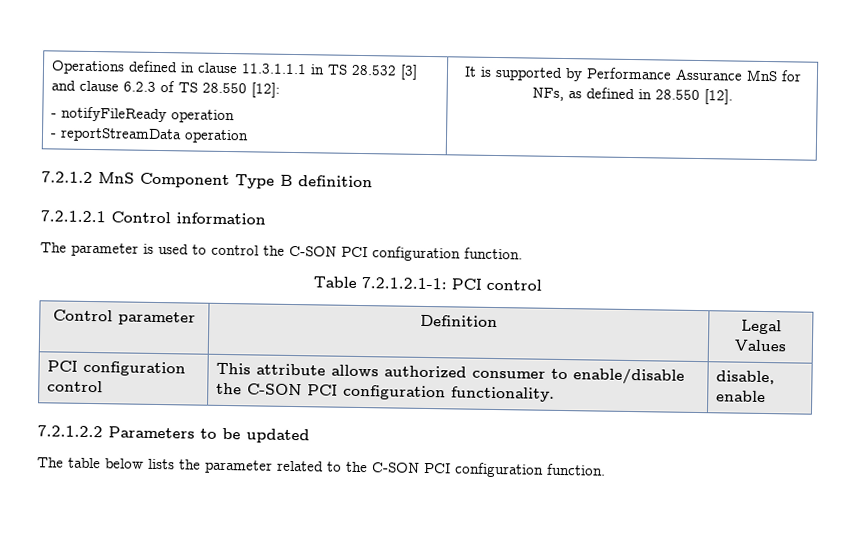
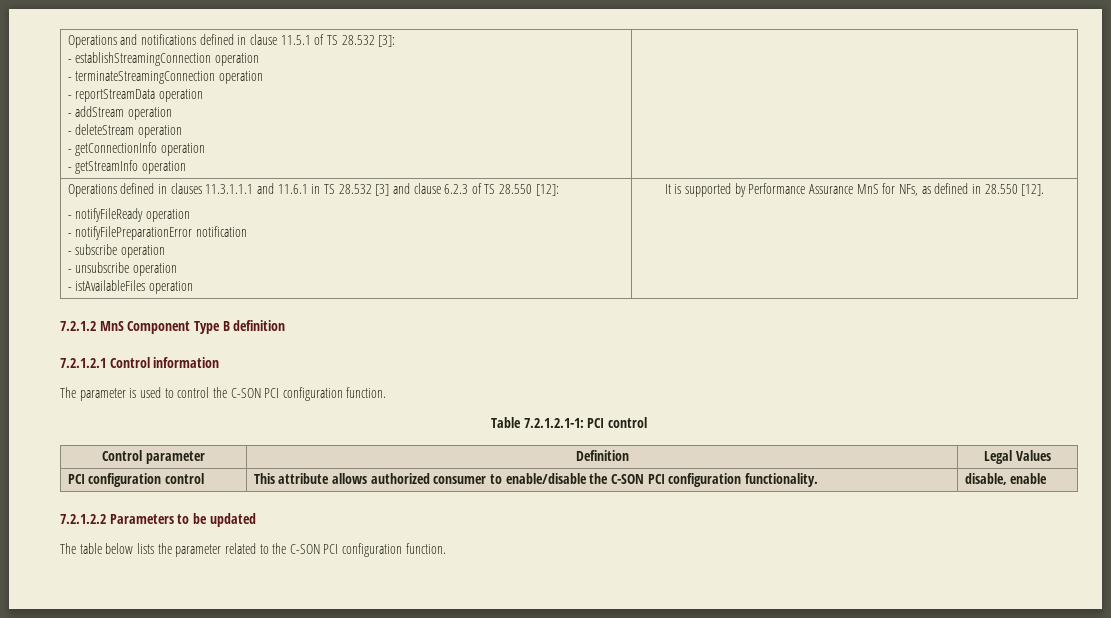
- Operations defined in clause 11.3.1.1.1 in TS 28.532 [3] and clause 6.2.3 of TS 28.550 [12]:
+ Operations and notifications defined in clause 11.5.1 of TS 28.532 [3]:
+ - establishStreamingConnection operation
+ - terminateStreamingConnection operation
+ - reportStreamData operation
+ - addStream operation
+ - deleteStream operation
+ - getConnectionInfo operation
+ - getStreamInfo operation |
+ Operations defined in clauses 11.3.1.1.1 and 11.6.1 in TS 28.532 [3] and clause 6.2.3 of TS 28.550 [12]:
  - notifyFileReady operation
- - reportStreamData operation | It is supported by Performance Assurance MnS for NFs, as defined in 28.550 [12].
+ - notifyFilePreparationError notification
+ - subscribe operation
+ - unsubscribe operation
+ - istAvailableFiles operation | It is supported by Performance Assurance MnS for NFs, as defined in 28.550 [12].

